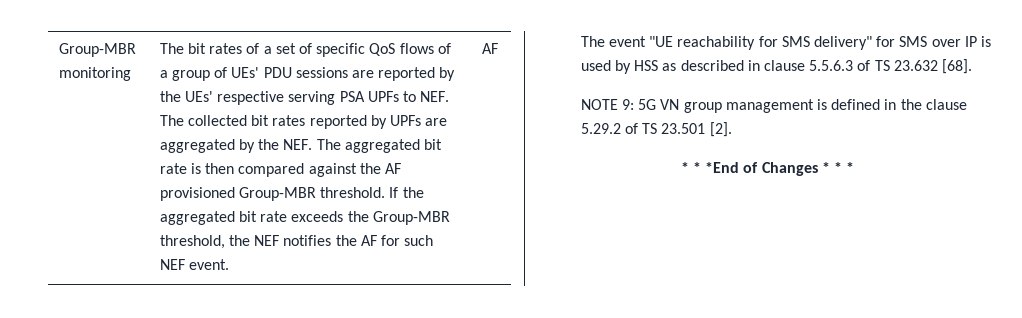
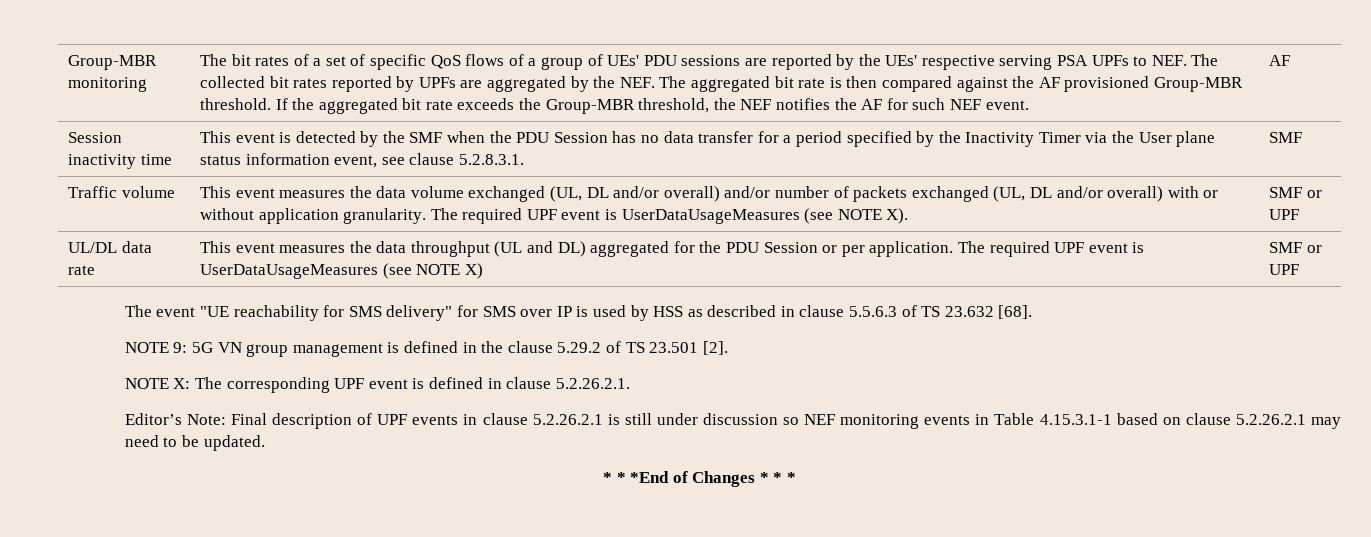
+ Session inactivity time | This event is detected by the SMF when the PDU Session has no data transfer for a period specified by the Inactivity Timer via the User plane status information event, see clause 5.2.8.3.1. | SMF
+ Traffic volume | This event measures the data volume exchanged (UL, DL and/or overall) and/or number of packets exchanged (UL, DL and/or overall) with or without application granularity. The required UPF event is UserDataUsageMeasures (see NOTE X). | SMF or UPF
+ UL/DL data rate | This event measures the data throughput (UL and DL) aggregated for the PDU Session or per application. The required UPF event is UserDataUsageMeasures (see NOTE X) | SMF or UPF
+ NOTE X: The corresponding UPF event is defined in clause 5.2.26.2.1.
+ Editor’s Note: Final description of UPF events in clause 5.2.26.2.1 is still under discussion so NEF monitoring events in Table 4.15.3.1-1 based on clause 5.2.26.2.1 may need to be updated.

